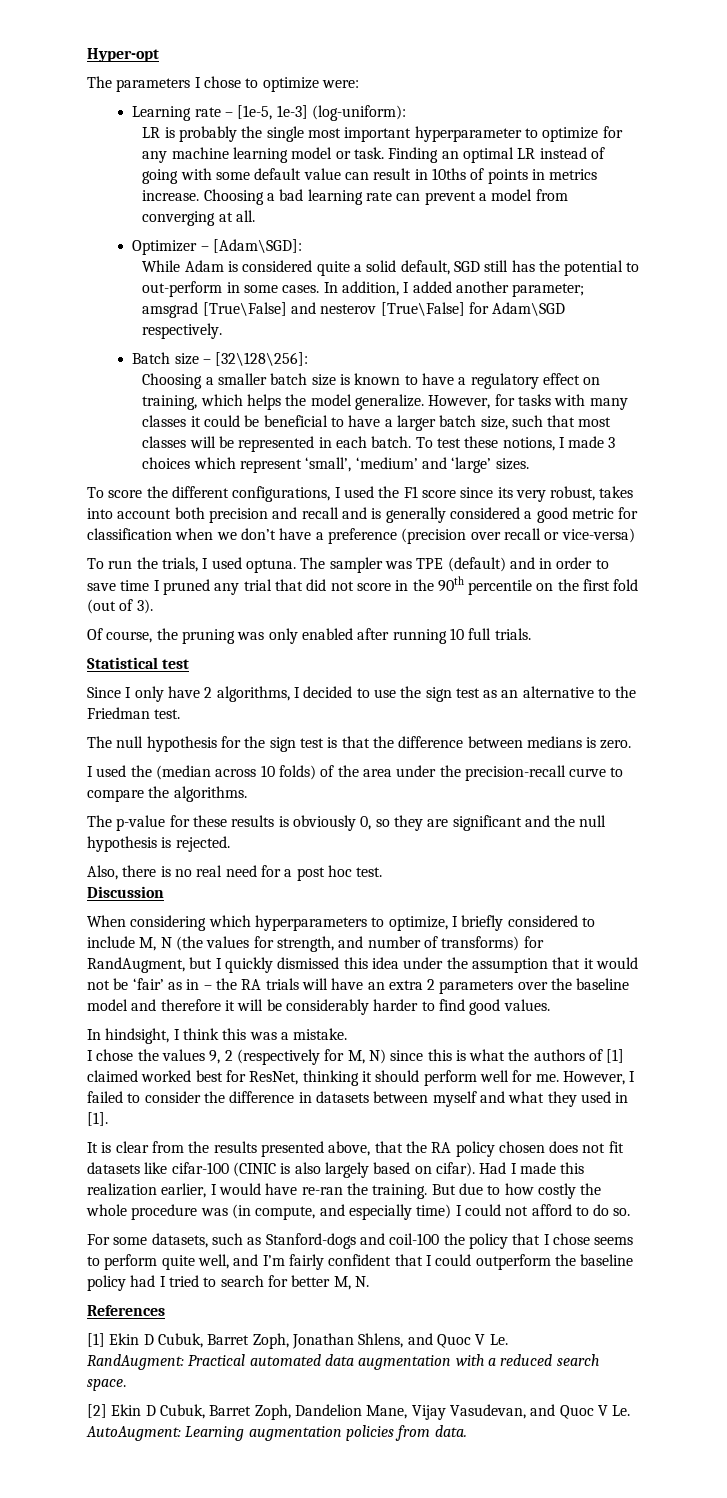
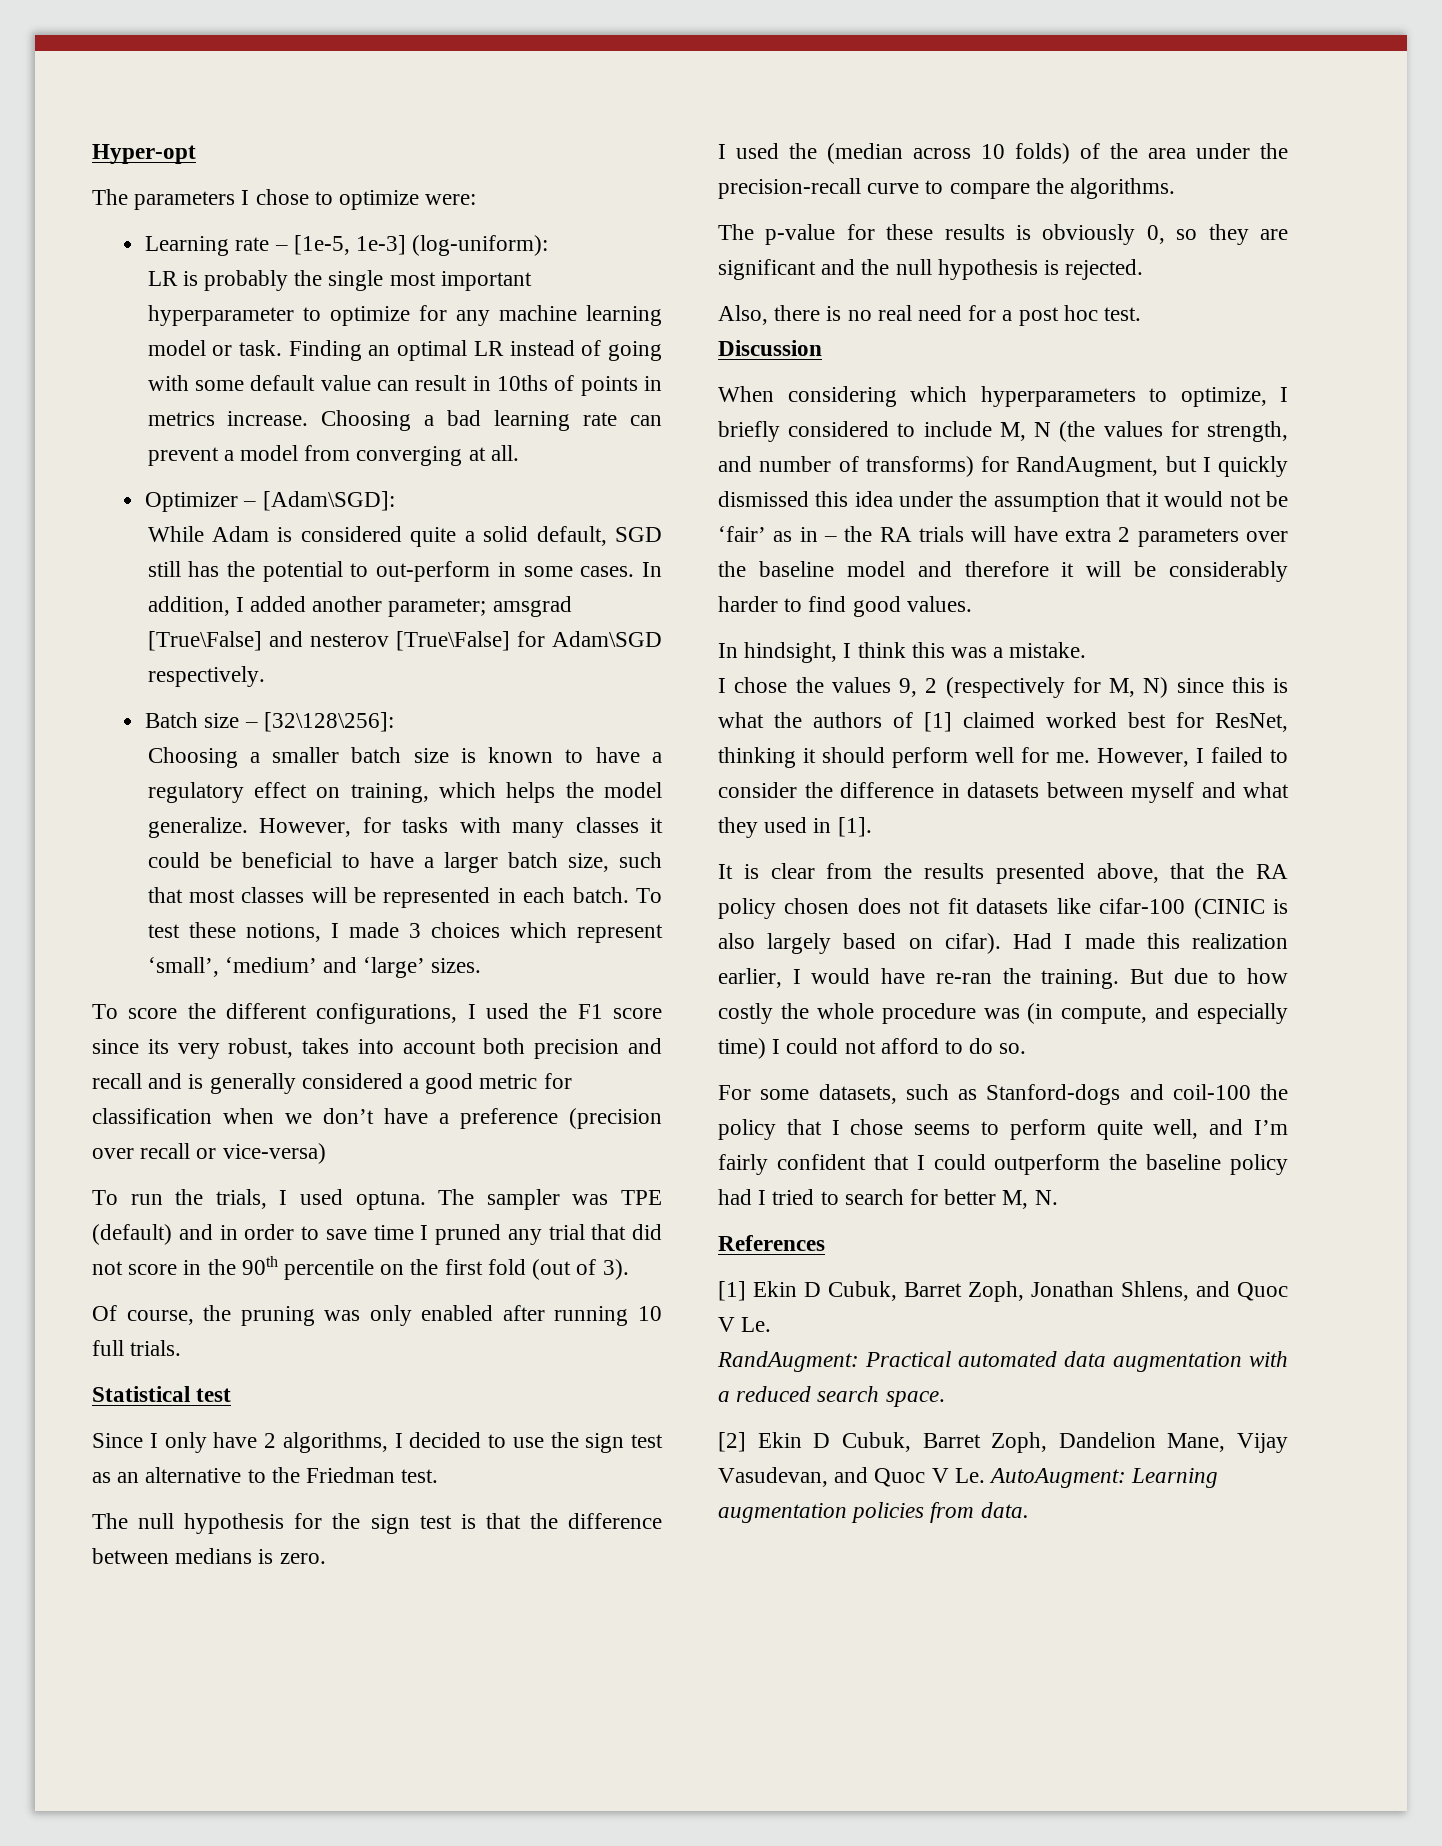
- When considering which hyperparameters to optimize, I briefly considered to include M, N (the values for strength, and number of transforms) for RandAugment, but I quickly dismissed this idea under the assumption that it would not be ‘fair’ as in – the RA trials will have an extra 2 parameters over the baseline model and therefore it will be considerably harder to find good values.
+ When considering which hyperparameters to optimize, I briefly considered to include M, N (the values for strength, and number of transforms) for RandAugment, but I quickly dismissed this idea under the assumption that it would not be ‘fair’ as in – the RA trials will have extra 2 parameters over the baseline model and therefore it will be considerably harder to find good values.

